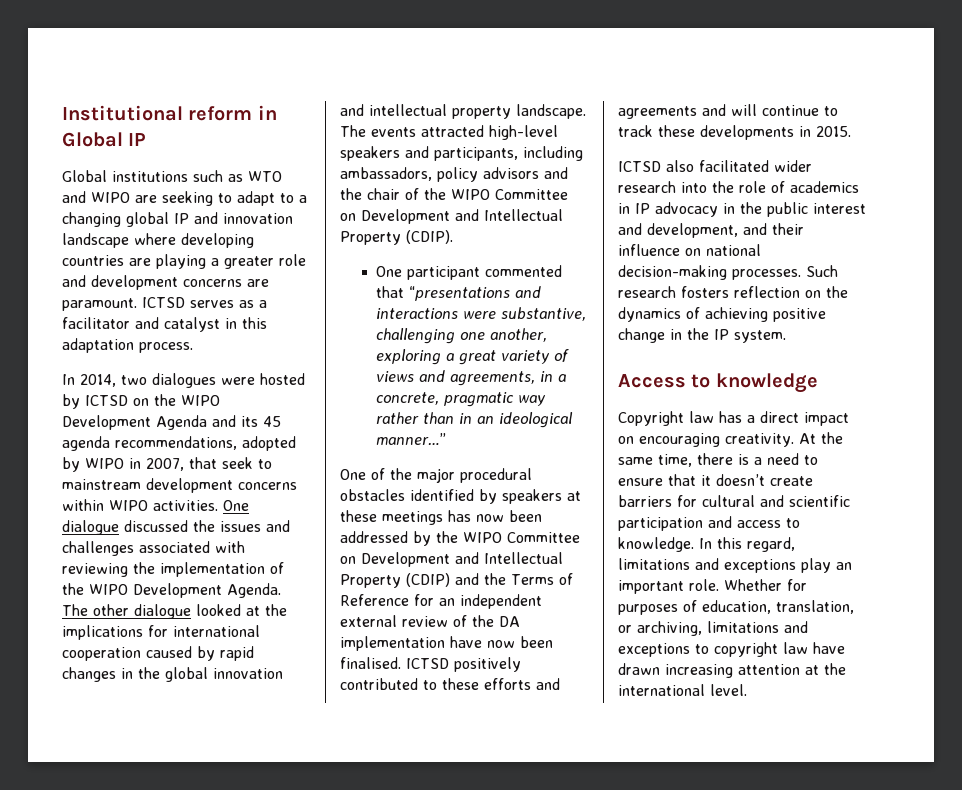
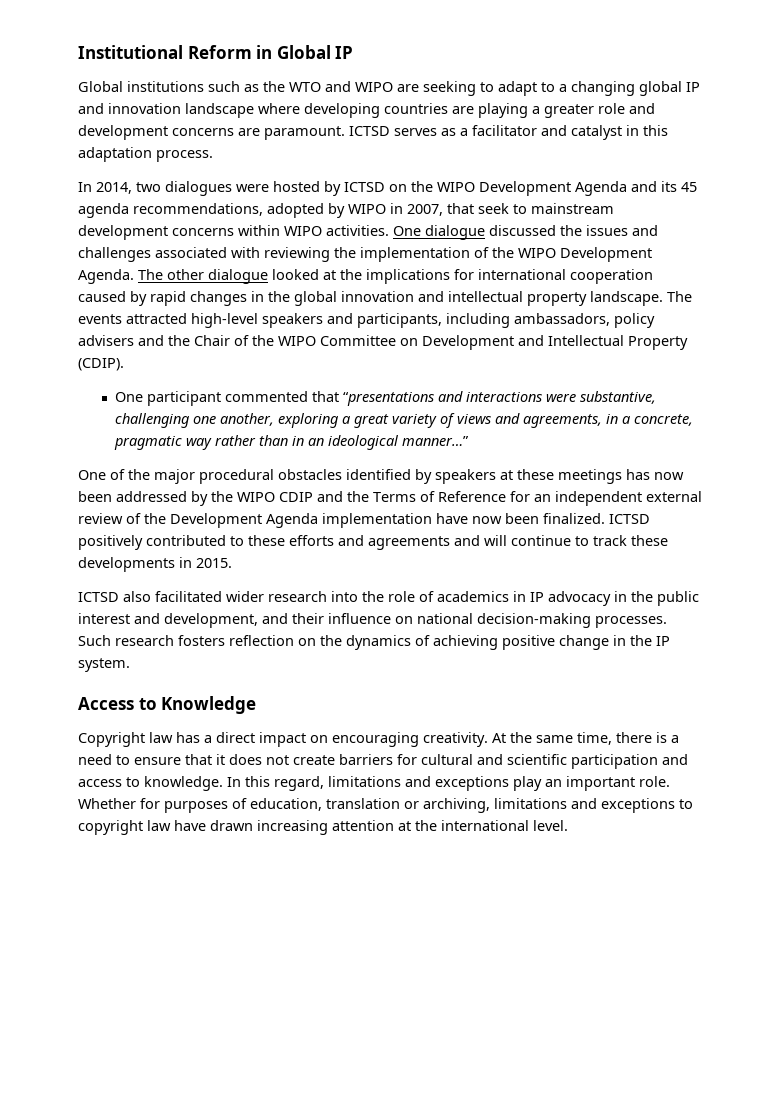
- Institutional reform in Global IP
+ Institutional Reform in Global IP
- Global institutions such as WTO and WIPO are seeking to adapt to a changing global IP and innovation landscape where developing countries are playing a greater role and development concerns are paramount.
+ Global institutions such as the WTO and WIPO are seeking to adapt to a changing global IP and innovation landscape where developing countries are playing a greater role and development concerns are paramount.
- The events attracted high-level speakers and participants, including ambassadors, policy advisors and the chair of the WIPO Committee on Development and Intellectual Property (CDIP).
+ The events attracted high-level speakers and participants, including ambassadors, policy advisers and the Chair of the WIPO Committee on Development and Intellectual Property (CDIP).
- One of the major procedural obstacles identified by speakers at these meetings has now been addressed by the WIPO Committee on Development and Intellectual Property (CDIP) and the Terms of Reference for an independent external review of the DA implementation have now been finalised.
+ One of the major procedural obstacles identified by speakers at these meetings has now been addressed by the WIPO CDIP and the Terms of Reference for an independent external review of the Development Agenda implementation have now been finalized.
- Access to knowledge
+ Access to Knowledge
- At the same time, there is a need to ensure that it doesn’t create barriers for cultural and scientific participation and access to knowledge.
+ At the same time, there is a need to ensure that it does not create barriers for cultural and scientific participation and access to knowledge.
- Whether for purposes of education, translation, or archiving, limitations and exceptions to copyright law have drawn increasing attention at the international level.
+ Whether for purposes of education, translation or archiving, limitations and exceptions to copyright law have drawn increasing attention at the international level.

